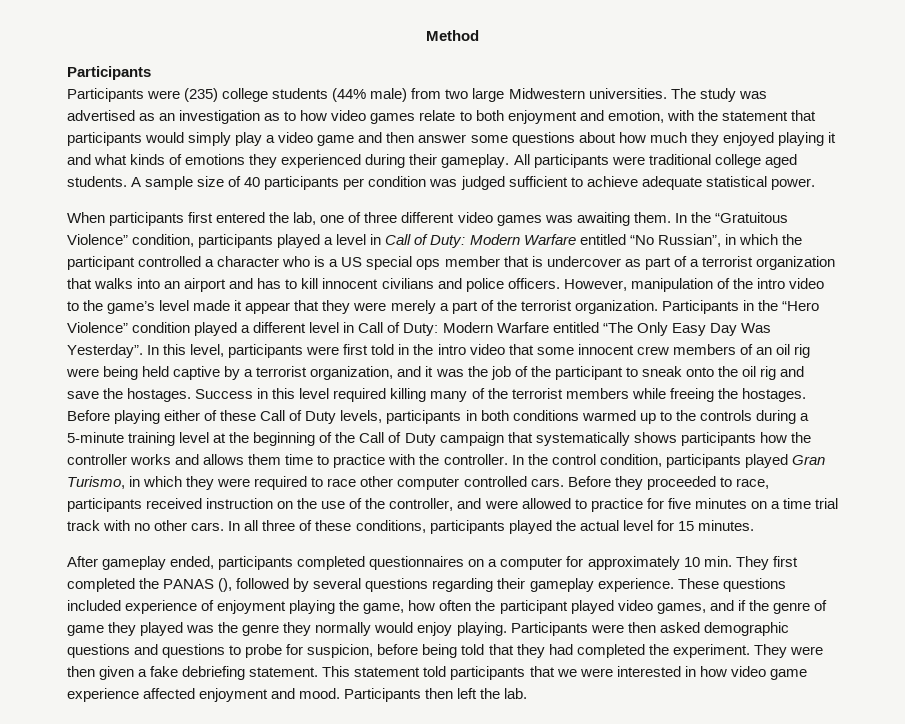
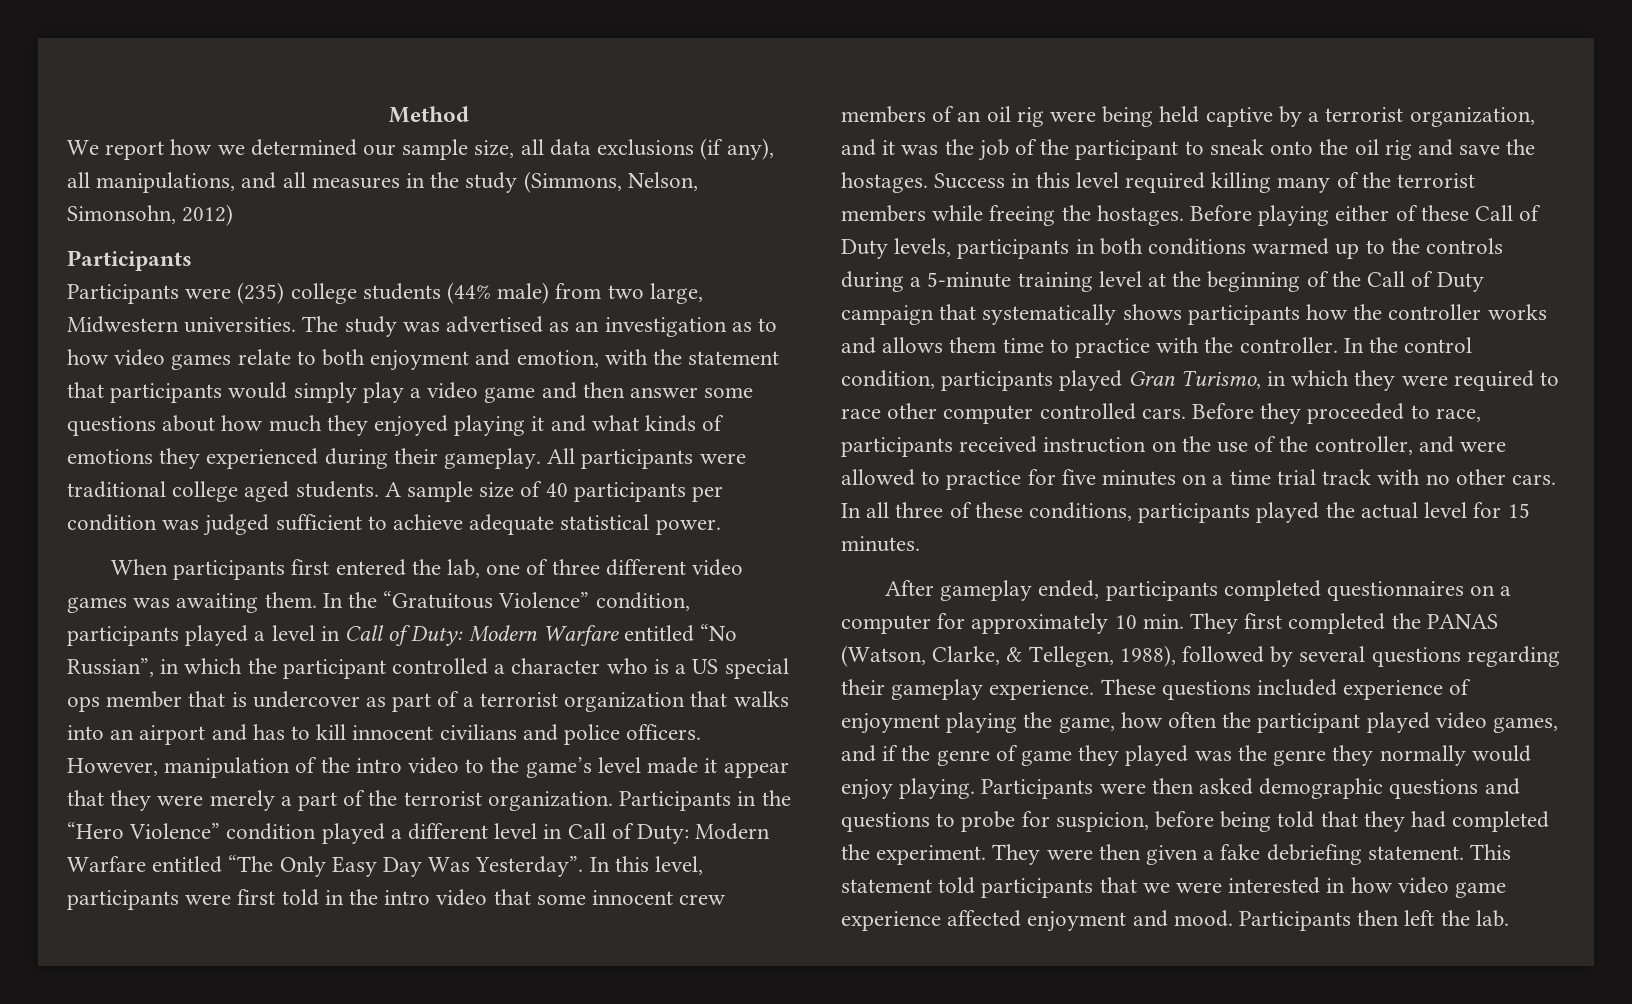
+ We report how we determined our sample size, all data exclusions (if any), all manipulations, and all measures in the study (Simmons, Nelson, Simonsohn, 2012)
- Participants were (235) college students (44% male) from two large Midwestern universities.
+ Participants were (235) college students (44% male) from two large, Midwestern universities.
- After gameplay ended, participants completed questionnaires on a computer for approximately 10 min. They first completed the PANAS (), followed by several questions regarding their gameplay experience.
+ After gameplay ended, participants completed questionnaires on a computer for approximately 10 min. They first completed the PANAS (Watson, Clarke, & Tellegen, 1988), followed by several questions regarding their gameplay experience.

